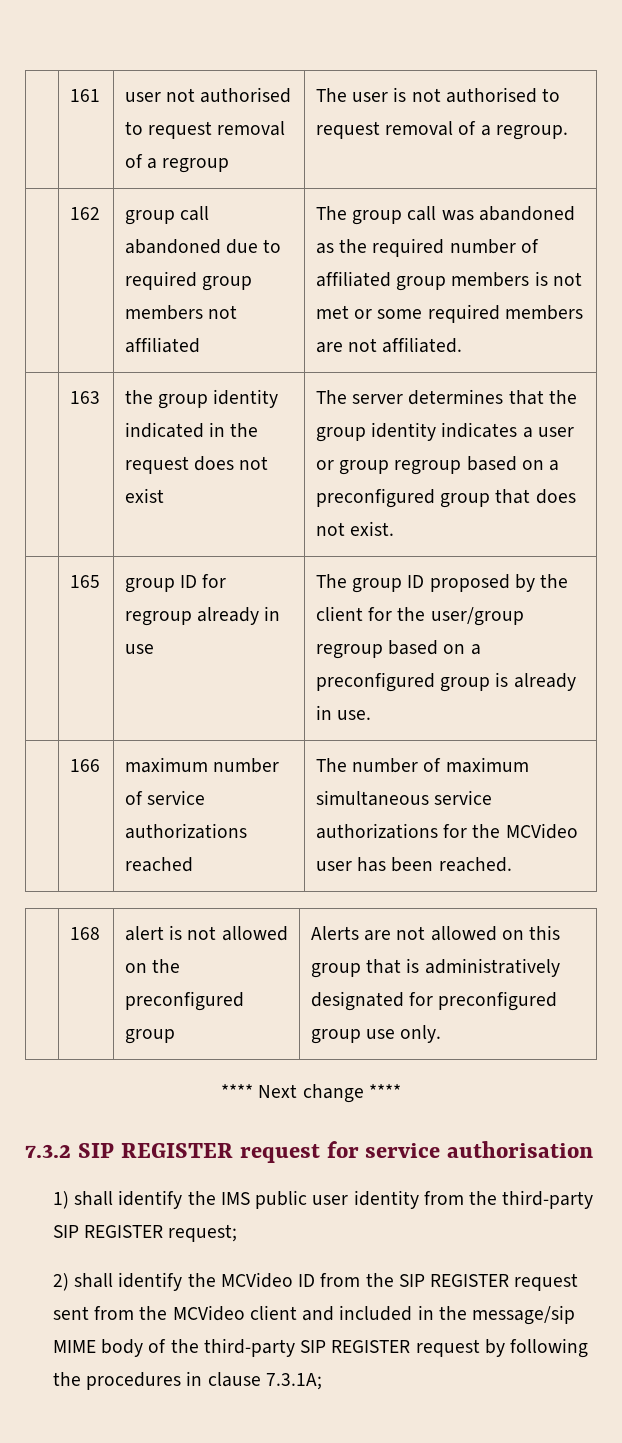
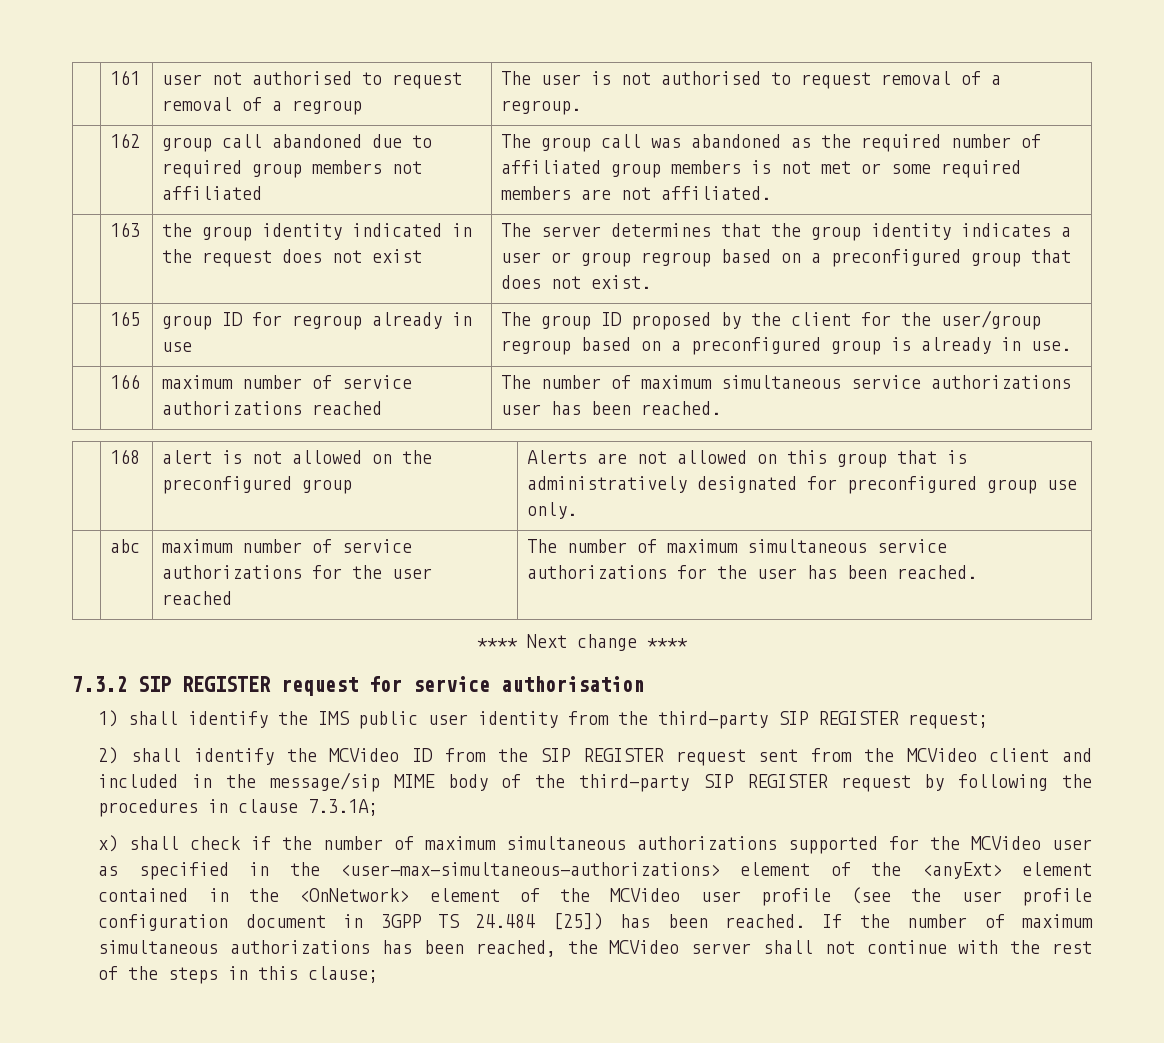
- | 166 | maximum number of service authorizations reached | The number of maximum simultaneous service authorizations for the MCVideo user has been reached.
+ | 166 | maximum number of service authorizations reached | The number of maximum simultaneous service authorizations user has been reached.
+ | abc | maximum number of service authorizations for the user reached | The number of maximum simultaneous service authorizations for the user has been reached.
+ x) shall check if the number of maximum simultaneous authorizations supported for the MCVideo user as specified in the <user-max-simultaneous-authorizations> element of the <anyExt> element contained in the <OnNetwork> element of the MCVideo user profile (see the user profile configuration document in 3GPP TS 24.484 [25]) has been reached. If the number of maximum simultaneous authorizations has been reached, the MCVideo server shall not continue with the rest of the steps in this clause;

